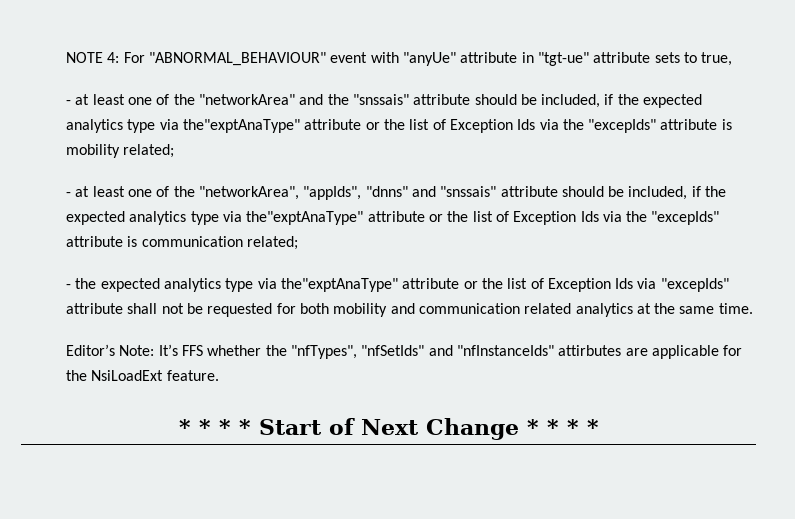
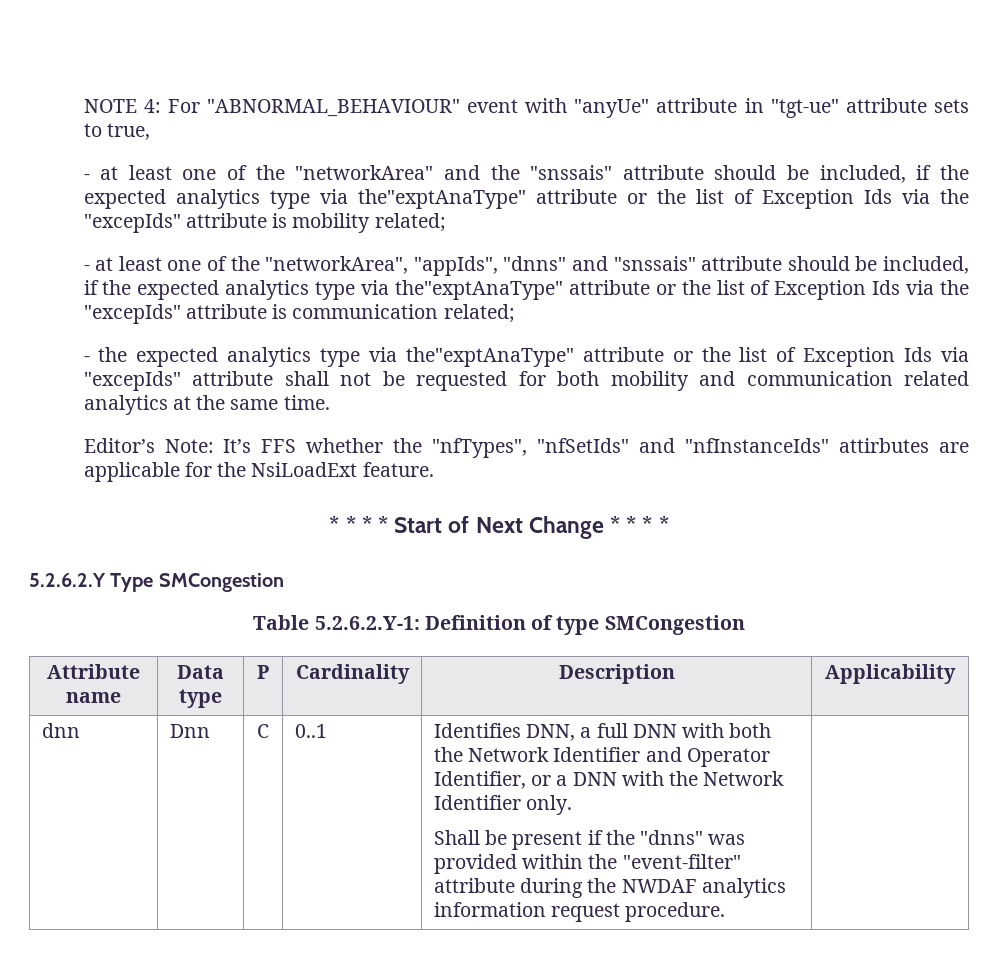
+ 5.2.6.2.Y Type SMCongestion
+ Table 5.2.6.2.Y-1: Definition of type SMCongestion
+ Attribute name | Data type | P | Cardinality | Description | Applicability
+ dnn | Dnn | C | 0..1 | Identifies DNN, a full DNN with both the Network Identifier and Operator Identifier, or a DNN with the Network Identifier only.
+ Shall be present if the "dnns" was provided within the "event-filter" attribute during the NWDAF analytics information request procedure.

